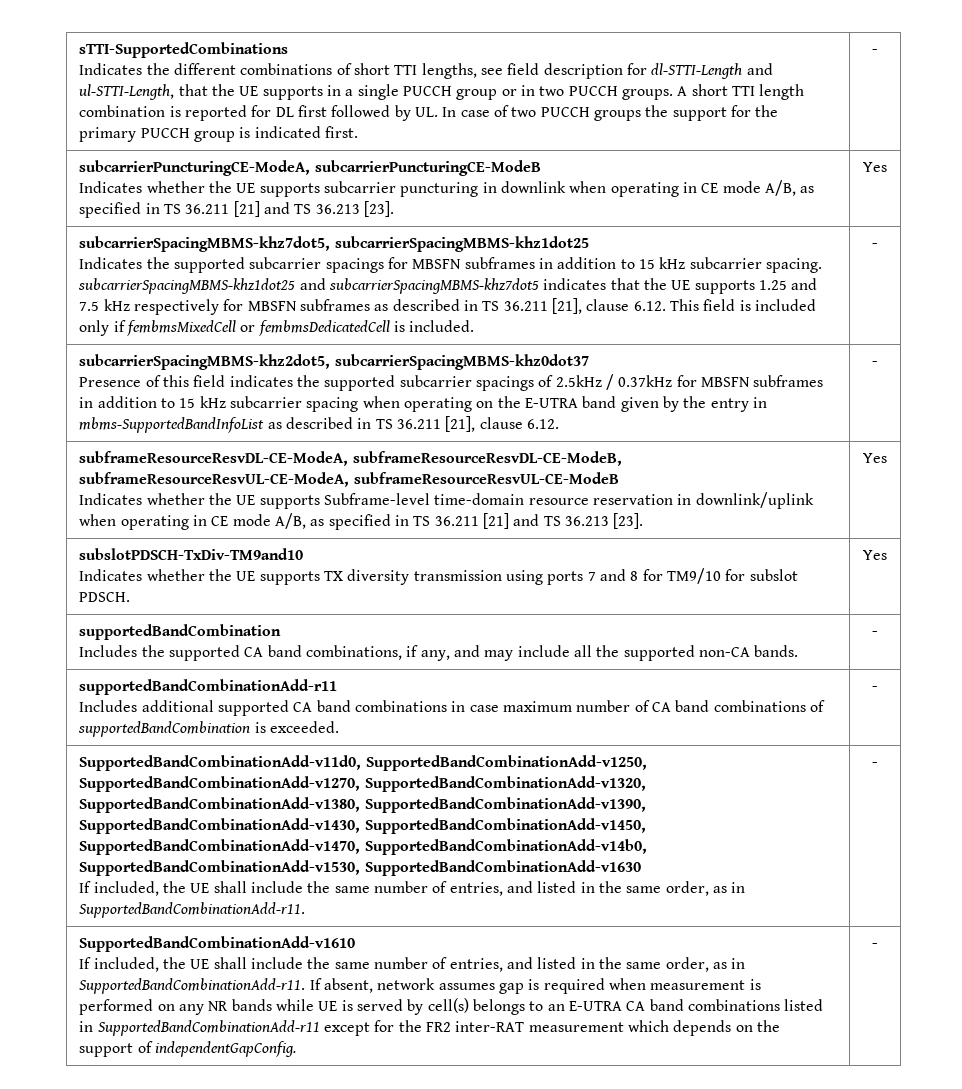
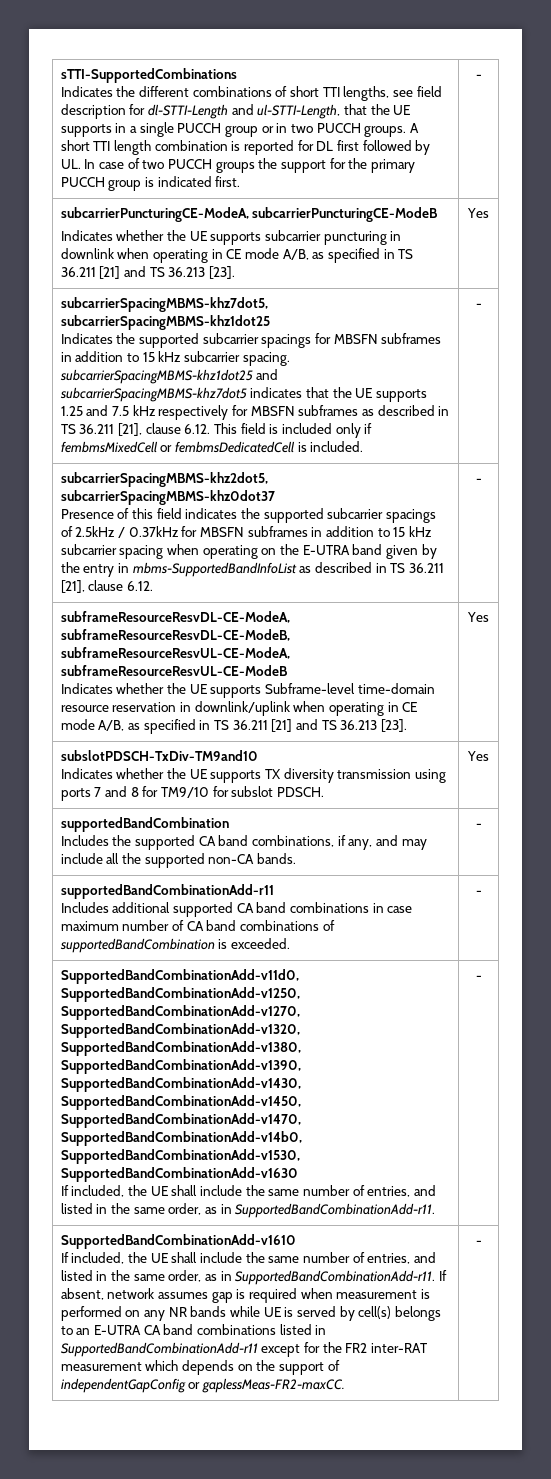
- If absent, network assumes gap is required when measurement is performed on any NR bands while UE is served by cell(s) belongs to an E-UTRA CA band combinations listed in SupportedBandCombinationAdd-r11 except for the FR2 inter-RAT measurement which depends on the support of independentGapConfig.
+ If absent, network assumes gap is required when measurement is performed on any NR bands while UE is served by cell(s) belongs to an E-UTRA CA band combinations listed in SupportedBandCombinationAdd-r11 except for the FR2 inter-RAT measurement which depends on the support of independentGapConfig or gaplessMeas-FR2-maxCC.

